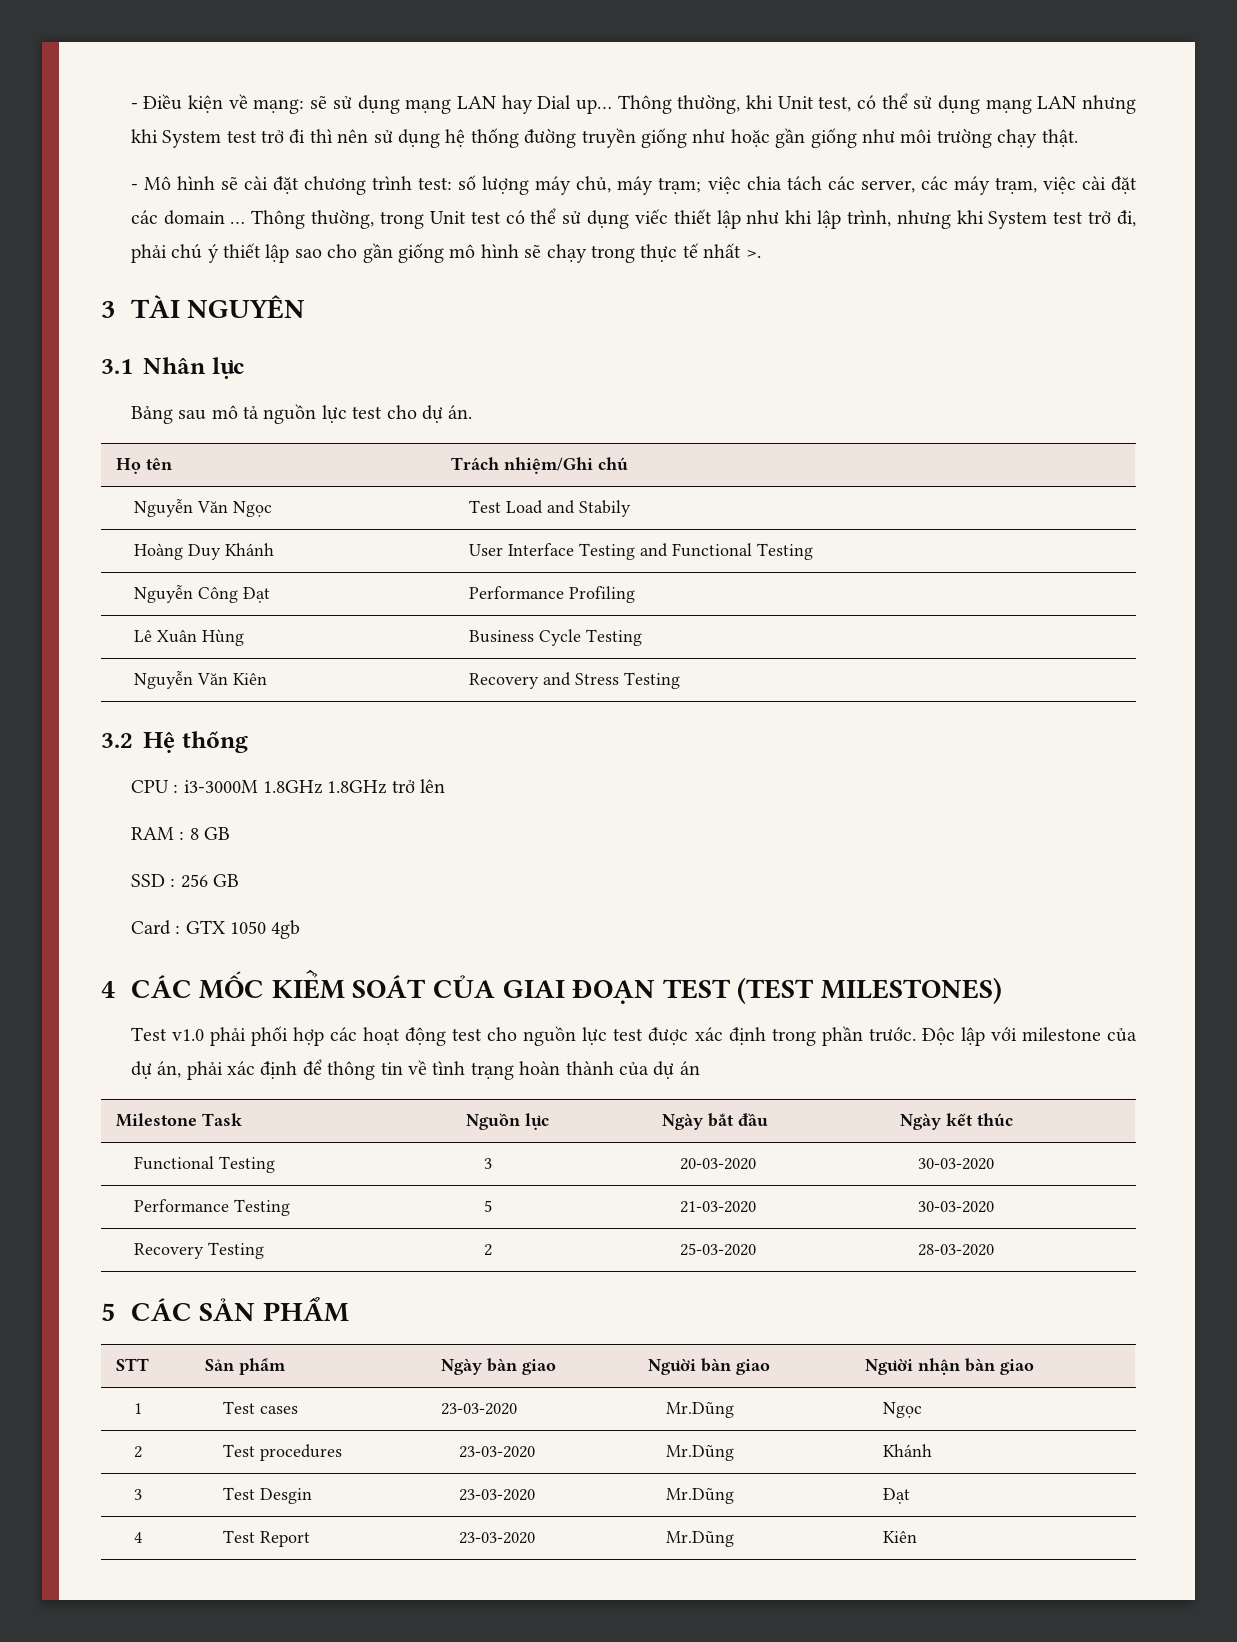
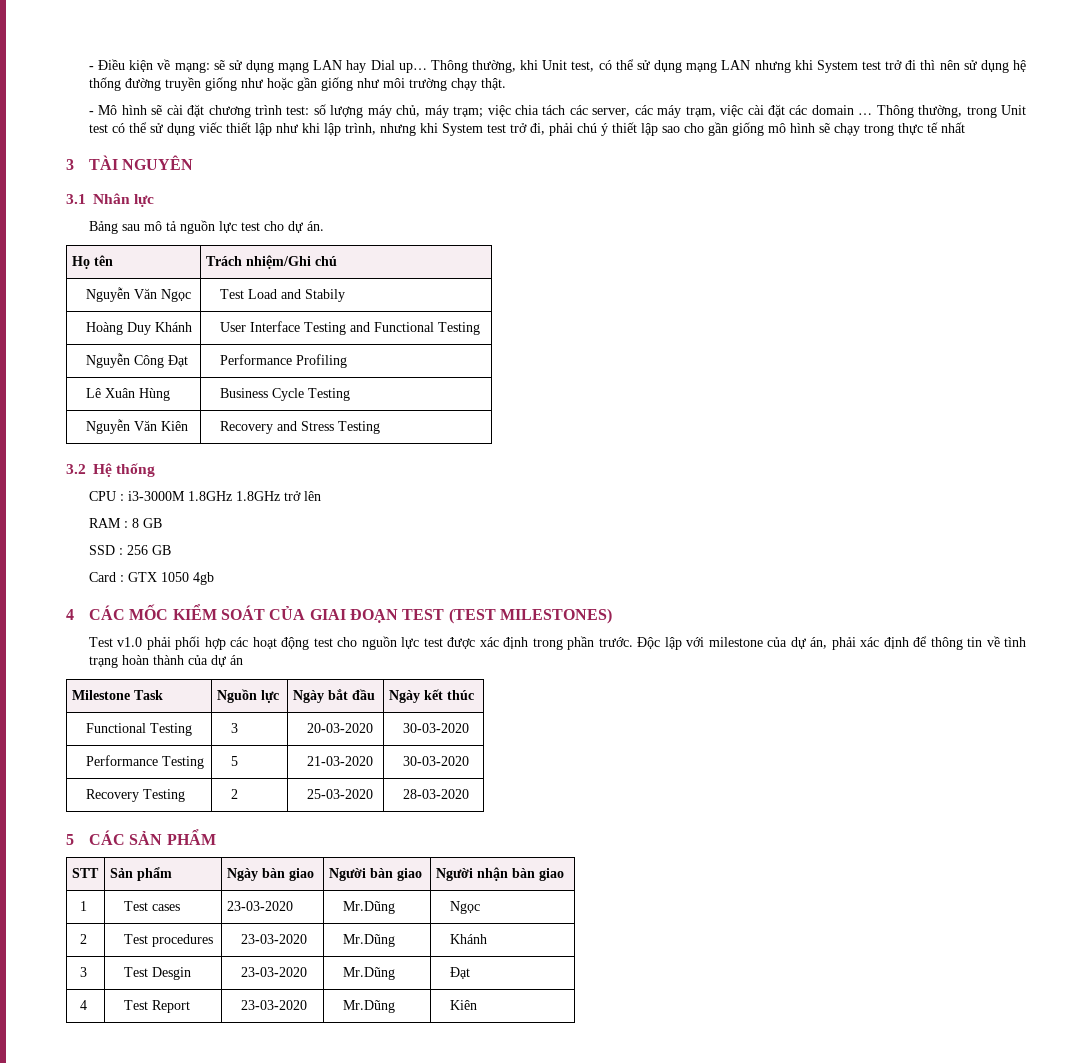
- Thông thường, trong Unit test có thể sử dụng viếc thiết lập như khi lập trình, nhưng khi System test trở đi, phải chú ý thiết lập sao cho gần giống mô hình sẽ chạy trong thực tế nhất >.
+ Thông thường, trong Unit test có thể sử dụng viếc thiết lập như khi lập trình, nhưng khi System test trở đi, phải chú ý thiết lập sao cho gần giống mô hình sẽ chạy trong thực tế nhất

